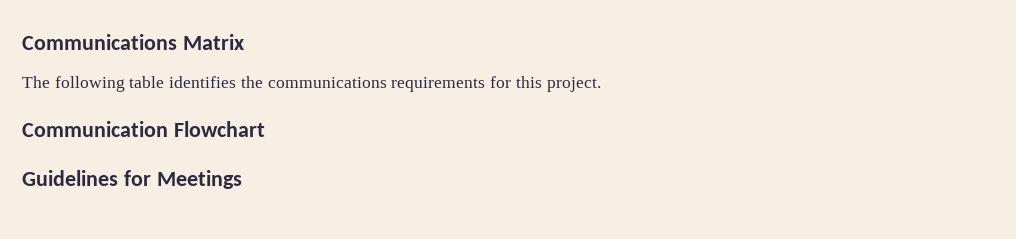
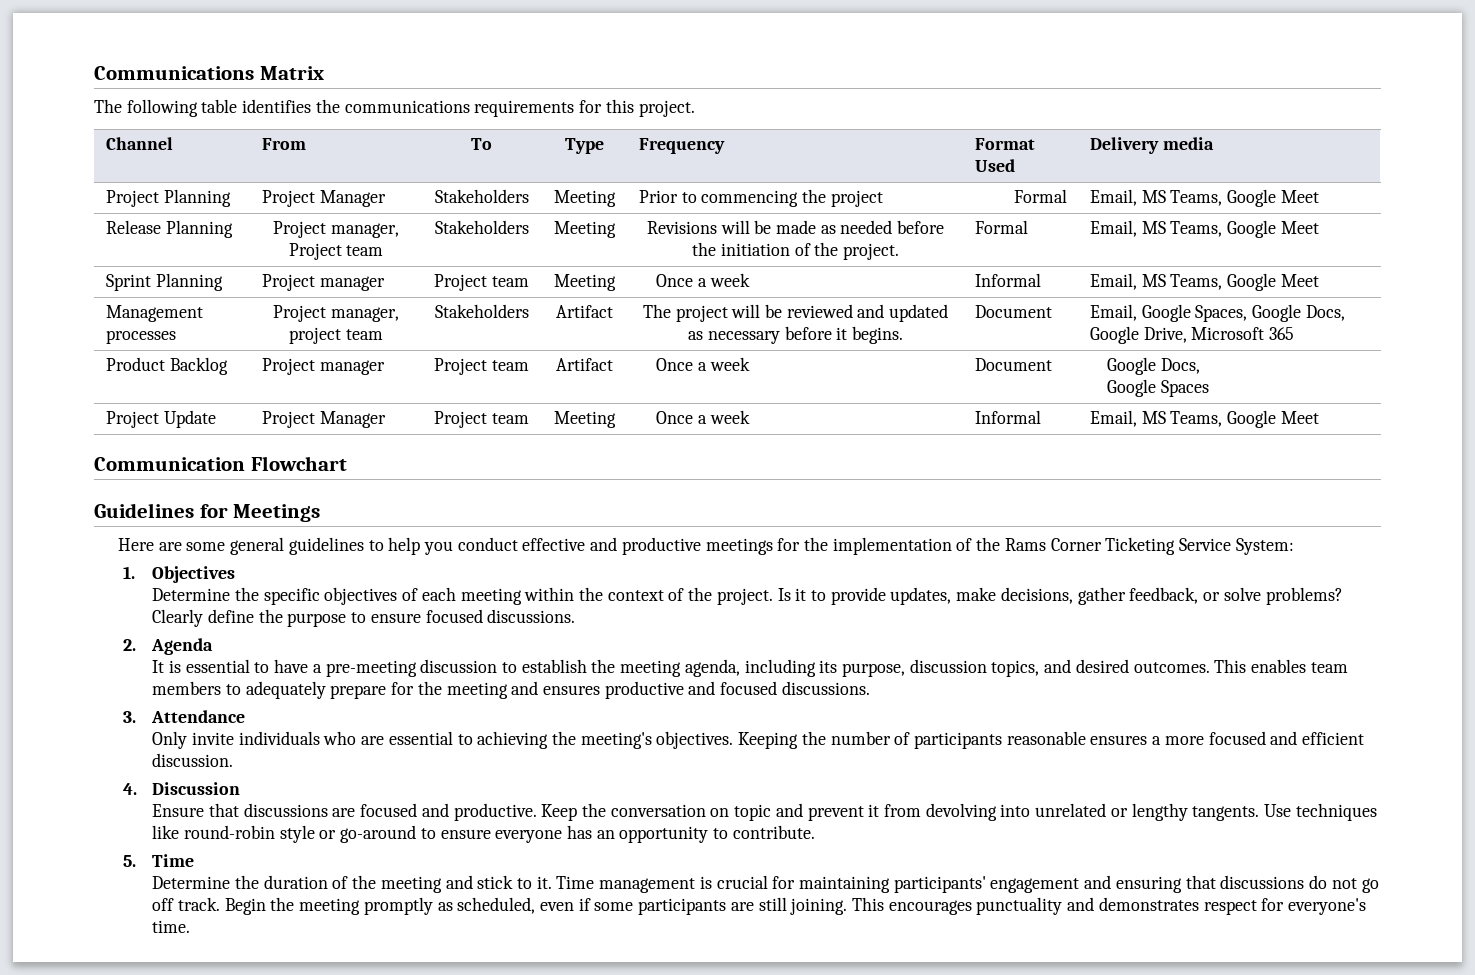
+ Channel | From | To | Type | Frequency | Format Used | Delivery media
+ Project Planning | Project Manager | Stakeholders | Meeting | Prior to commencing the project | Formal | Email, MS Teams, Google Meet
+ Release Planning | Project manager, Project team | Stakeholders | Meeting | Revisions will be made as needed before the initiation of the project. | Formal | Email, MS Teams, Google Meet
+ Sprint Planning | Project manager | Project team | Meeting | Once a week | Informal | Email, MS Teams, Google Meet
+ Management processes | Project manager, project team | Stakeholders | Artifact | The project will be reviewed and updated as necessary before it begins. | Document | Email, Google Spaces, Google Docs, Google Drive, Microsoft 365
+ Product Backlog | Project manager | Project team | Artifact | Once a week | Document | Google Docs,
+ Google Spaces
+ Project Update | Project Manager | Project team | Meeting | Once a week | Informal | Email, MS Teams, Google Meet
+ Here are some general guidelines to help you conduct effective and productive meetings for the implementation of the Rams Corner Ticketing Service System:
+ 1. Objectives
+ Determine the specific objectives of each meeting within the context of the project. Is it to provide updates, make decisions, gather feedback, or solve problems? Clearly define the purpose to ensure focused discussions.
+ 2. Agenda
+ It is essential to have a pre-meeting discussion to establish the meeting agenda, including its purpose, discussion topics, and desired outcomes. This enables team members to adequately prepare for the meeting and ensures productive and focused discussions.
+ 3. Attendance
+ Only invite individuals who are essential to achieving the meeting's objectives. Keeping the number of participants reasonable ensures a more focused and efficient discussion.
+ 4. Discussion
+ Ensure that discussions are focused and productive. Keep the conversation on topic and prevent it from devolving into unrelated or lengthy tangents. Use techniques like round-robin style or go-around to ensure everyone has an opportunity to contribute.
+ 5. Time
+ Determine the duration of the meeting and stick to it. Time management is crucial for maintaining participants' engagement and ensuring that discussions do not go off track. Begin the meeting promptly as scheduled, even if some participants are still joining. This encourages punctuality and demonstrates respect for everyone's time.

